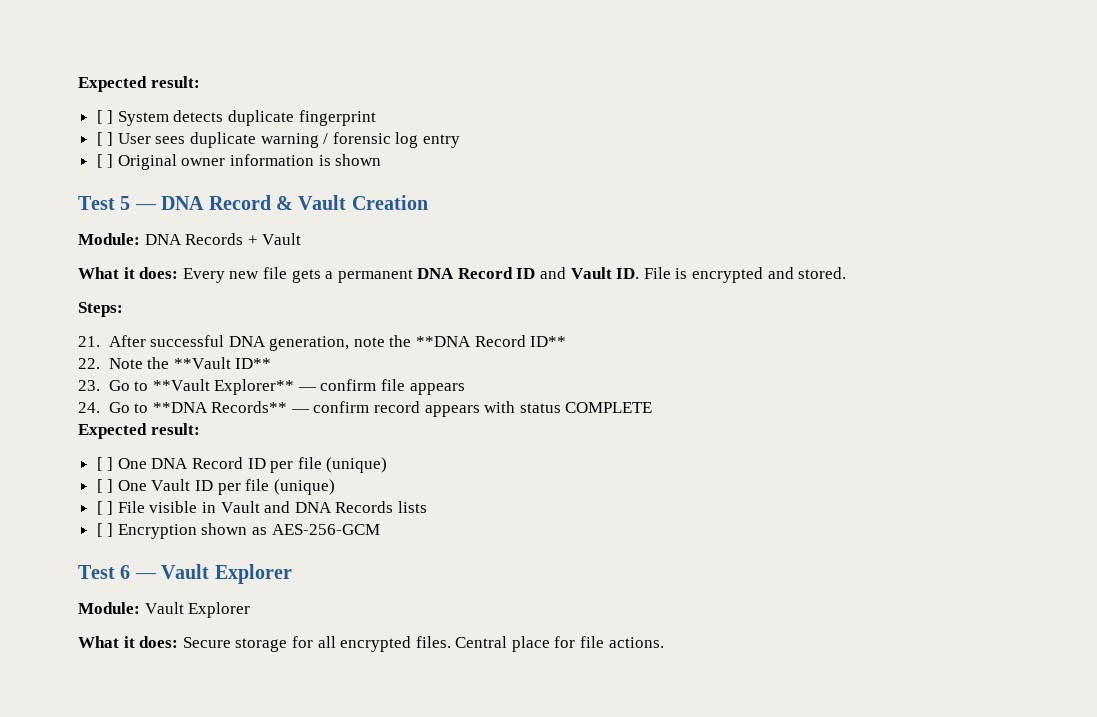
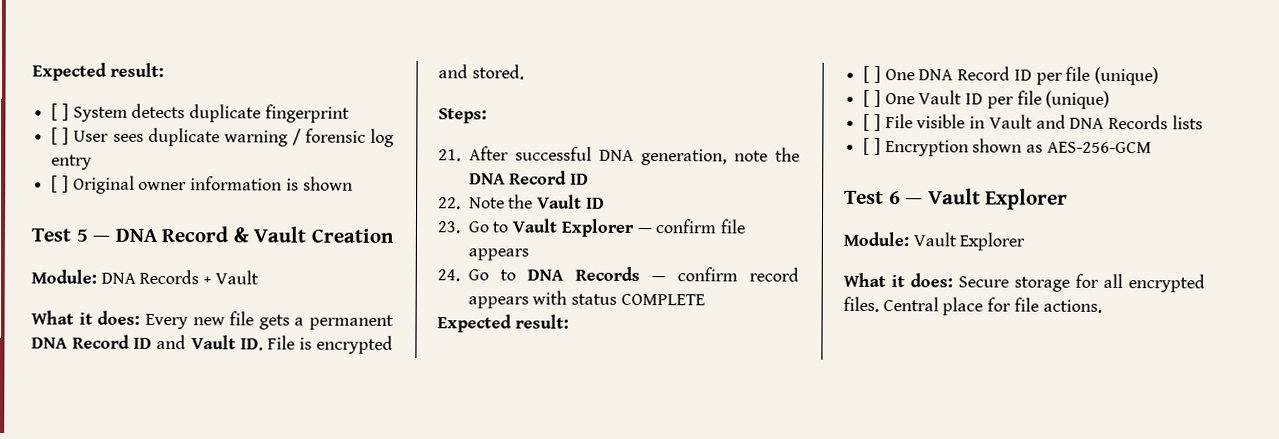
- 21. After successful DNA generation, note the **DNA Record ID**
+ 21. After successful DNA generation, note the DNA Record ID
- 22. Note the **Vault ID**
+ 22. Note the Vault ID
- 23. Go to **Vault Explorer** — confirm file appears
+ 23. Go to Vault Explorer — confirm file appears
- 24. Go to **DNA Records** — confirm record appears with status COMPLETE
+ 24. Go to DNA Records — confirm record appears with status COMPLETE

